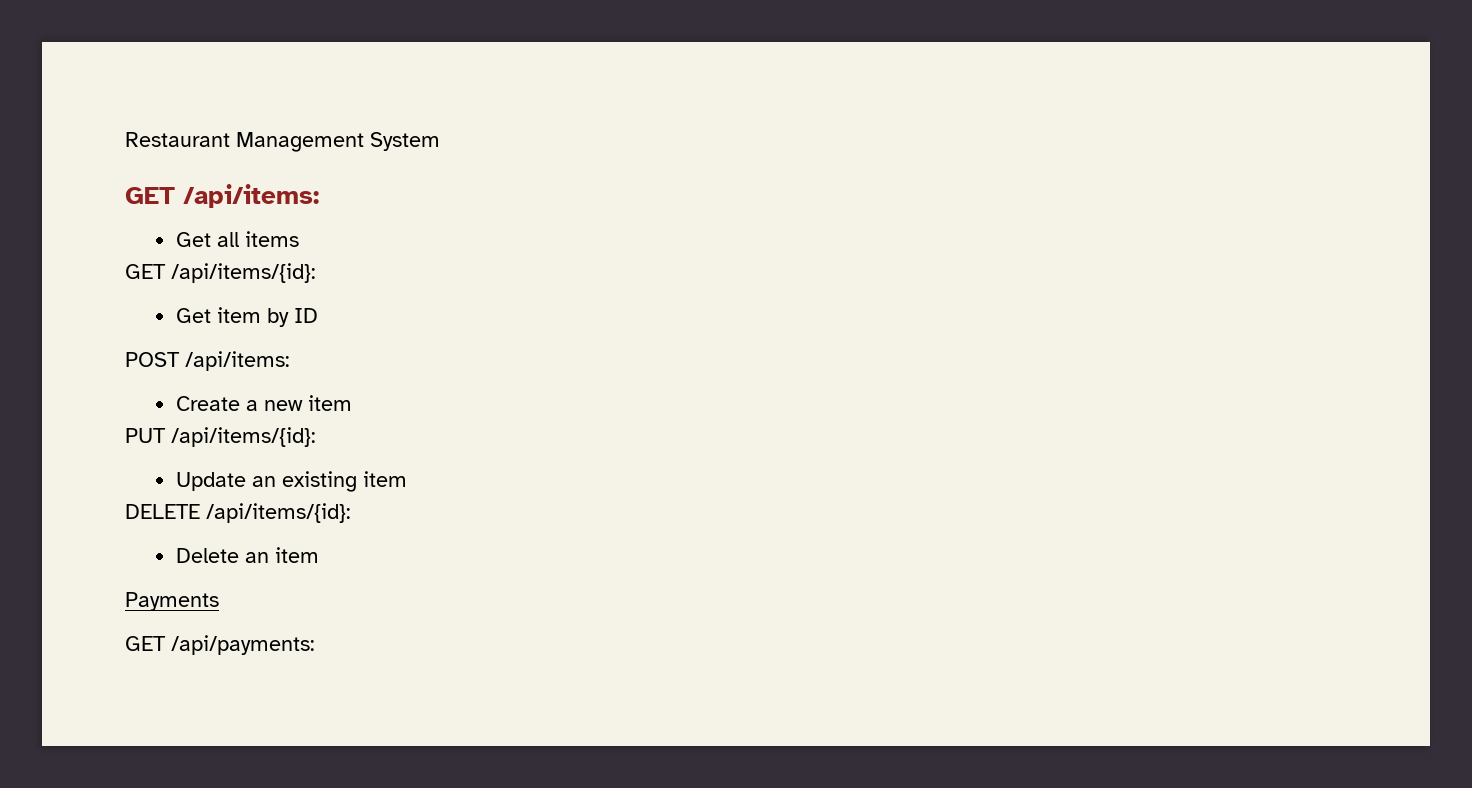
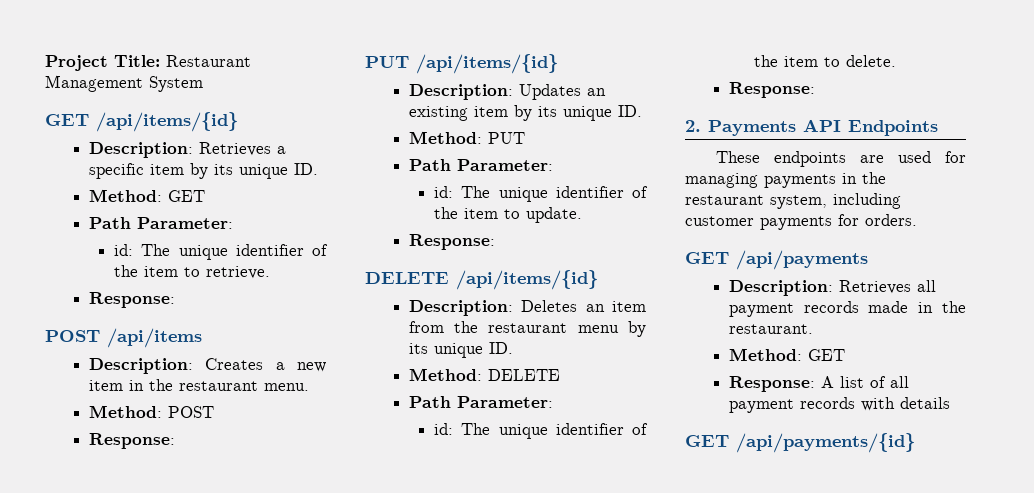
- Restaurant Management System
+ Project Title: Restaurant Management System
- GET /api/items:
- Get all items
- GET /api/items/{id}:
- Get item by ID
- POST /api/items:
- Create a new item
- PUT /api/items/{id}:
- Update an existing item
- DELETE /api/items/{id}:
- Delete an item
- Payments
- GET /api/payments:
+ GET /api/items/{id}
+ Description: Retrieves a specific item by its unique ID.
+ Method: GET
+ Path Parameter:
+ id: The unique identifier of the item to retrieve.
+ Response:
+ POST /api/items
+ Description: Creates a new item in the restaurant menu.
+ Method: POST
+ Response:
+ PUT /api/items/{id}
+ Description: Updates an existing item by its unique ID.
+ Method: PUT
+ Path Parameter:
+ id: The unique identifier of the item to update.
+ Response:
+ DELETE /api/items/{id}
+ Description: Deletes an item from the restaurant menu by its unique ID.
+ Method: DELETE
+ Path Parameter:
+ id: The unique identifier of the item to delete.
+ Response:
+ 2. Payments API Endpoints
+ These endpoints are used for managing payments in the restaurant system, including customer payments for orders.
+ GET /api/payments
+ Description: Retrieves all payment records made in the restaurant.
+ Method: GET
+ Response: A list of all payment records with details
+ GET /api/payments/{id}

